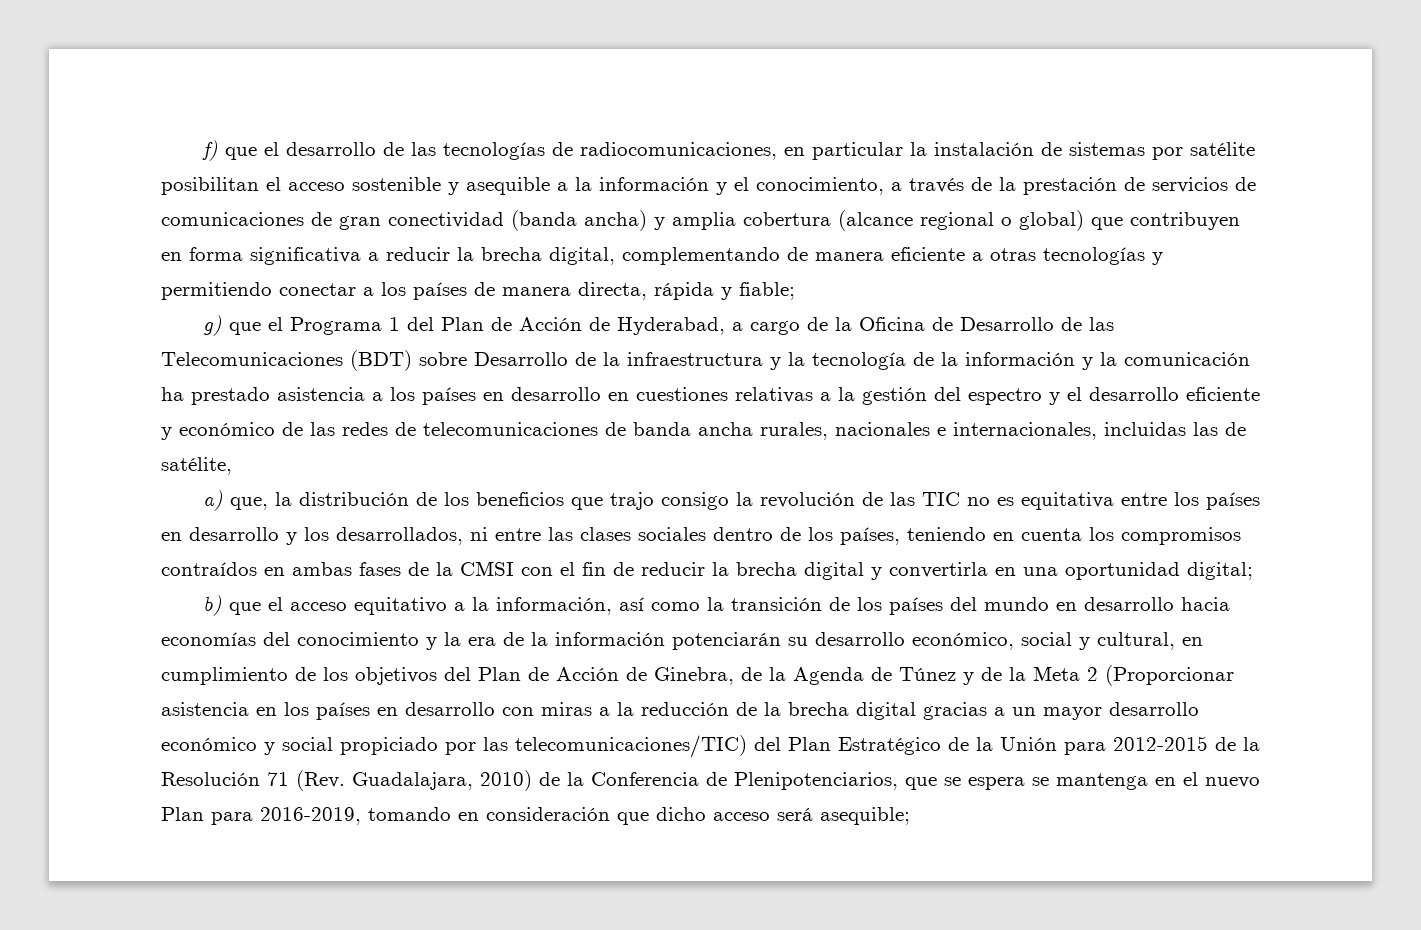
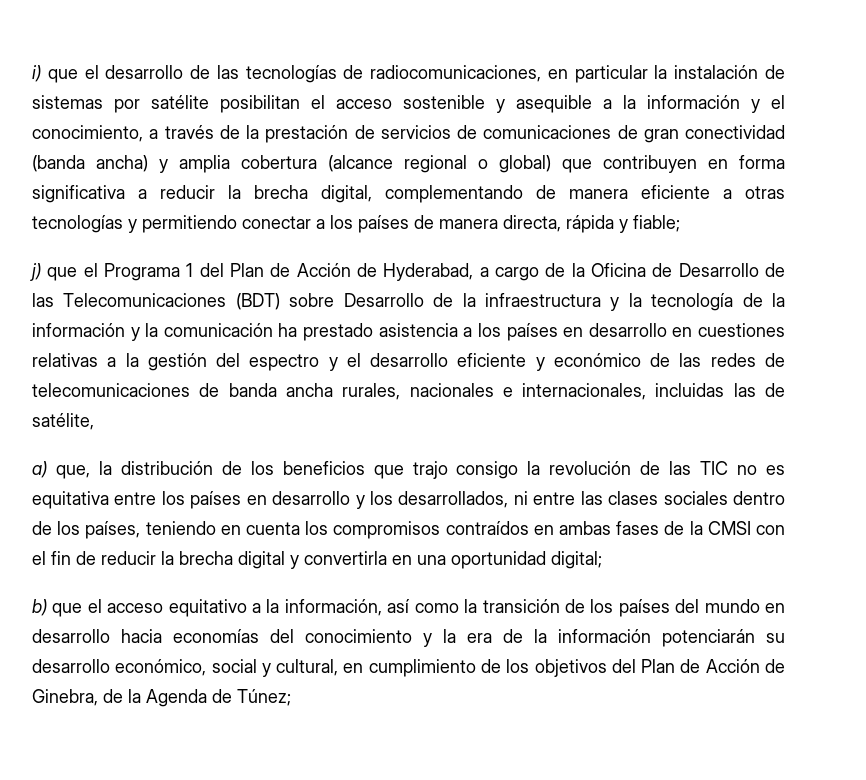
- f) que el desarrollo de las tecnologías de radiocomunicaciones, en particular la instalación de sistemas por satélite posibilitan el acceso sostenible y asequible a la información y el conocimiento, a través de la prestación de servicios de comunicaciones de gran conectividad (banda ancha) y amplia cobertura (alcance regional o global) que contribuyen en forma significativa a reducir la brecha digital, complementando de manera eficiente a otras tecnologías y permitiendo conectar a los países de manera directa, rápida y fiable;
+ i) que el desarrollo de las tecnologías de radiocomunicaciones, en particular la instalación de sistemas por satélite posibilitan el acceso sostenible y asequible a la información y el conocimiento, a través de la prestación de servicios de comunicaciones de gran conectividad (banda ancha) y amplia cobertura (alcance regional o global) que contribuyen en forma significativa a reducir la brecha digital, complementando de manera eficiente a otras tecnologías y permitiendo conectar a los países de manera directa, rápida y fiable;
- g) que el Programa 1 del Plan de Acción de Hyderabad, a cargo de la Oficina de Desarrollo de las Telecomunicaciones (BDT) sobre Desarrollo de la infraestructura y la tecnología de la información y la comunicación ha prestado asistencia a los países en desarrollo en cuestiones relativas a la gestión del espectro y el desarrollo eficiente y económico de las redes de telecomunicaciones de banda ancha rurales, nacionales e internacionales, incluidas las de satélite,
+ j) que el Programa 1 del Plan de Acción de Hyderabad, a cargo de la Oficina de Desarrollo de las Telecomunicaciones (BDT) sobre Desarrollo de la infraestructura y la tecnología de la información y la comunicación ha prestado asistencia a los países en desarrollo en cuestiones relativas a la gestión del espectro y el desarrollo eficiente y económico de las redes de telecomunicaciones de banda ancha rurales, nacionales e internacionales, incluidas las de satélite,
- b) que el acceso equitativo a la información, así como la transición de los países del mundo en desarrollo hacia economías del conocimiento y la era de la información potenciarán su desarrollo económico, social y cultural, en cumplimiento de los objetivos del Plan de Acción de Ginebra, de la Agenda de Túnez y de la Meta 2 (Proporcionar asistencia en los países en desarrollo con miras a la reducción de la brecha digital gracias a un mayor desarrollo económico y social propiciado por las telecomunicaciones/TIC) del Plan Estratégico de la Unión para 2012-2015 de la Resolución 71 (Rev. Guadalajara, 2010) de la Conferencia de Plenipotenciarios, que se espera se mantenga en el nuevo Plan para 2016-2019, tomando en consideración que dicho acceso será asequible;
+ b) que el acceso equitativo a la información, así como la transición de los países del mundo en desarrollo hacia economías del conocimiento y la era de la información potenciarán su desarrollo económico, social y cultural, en cumplimiento de los objetivos del Plan de Acción de Ginebra, de la Agenda de Túnez;

